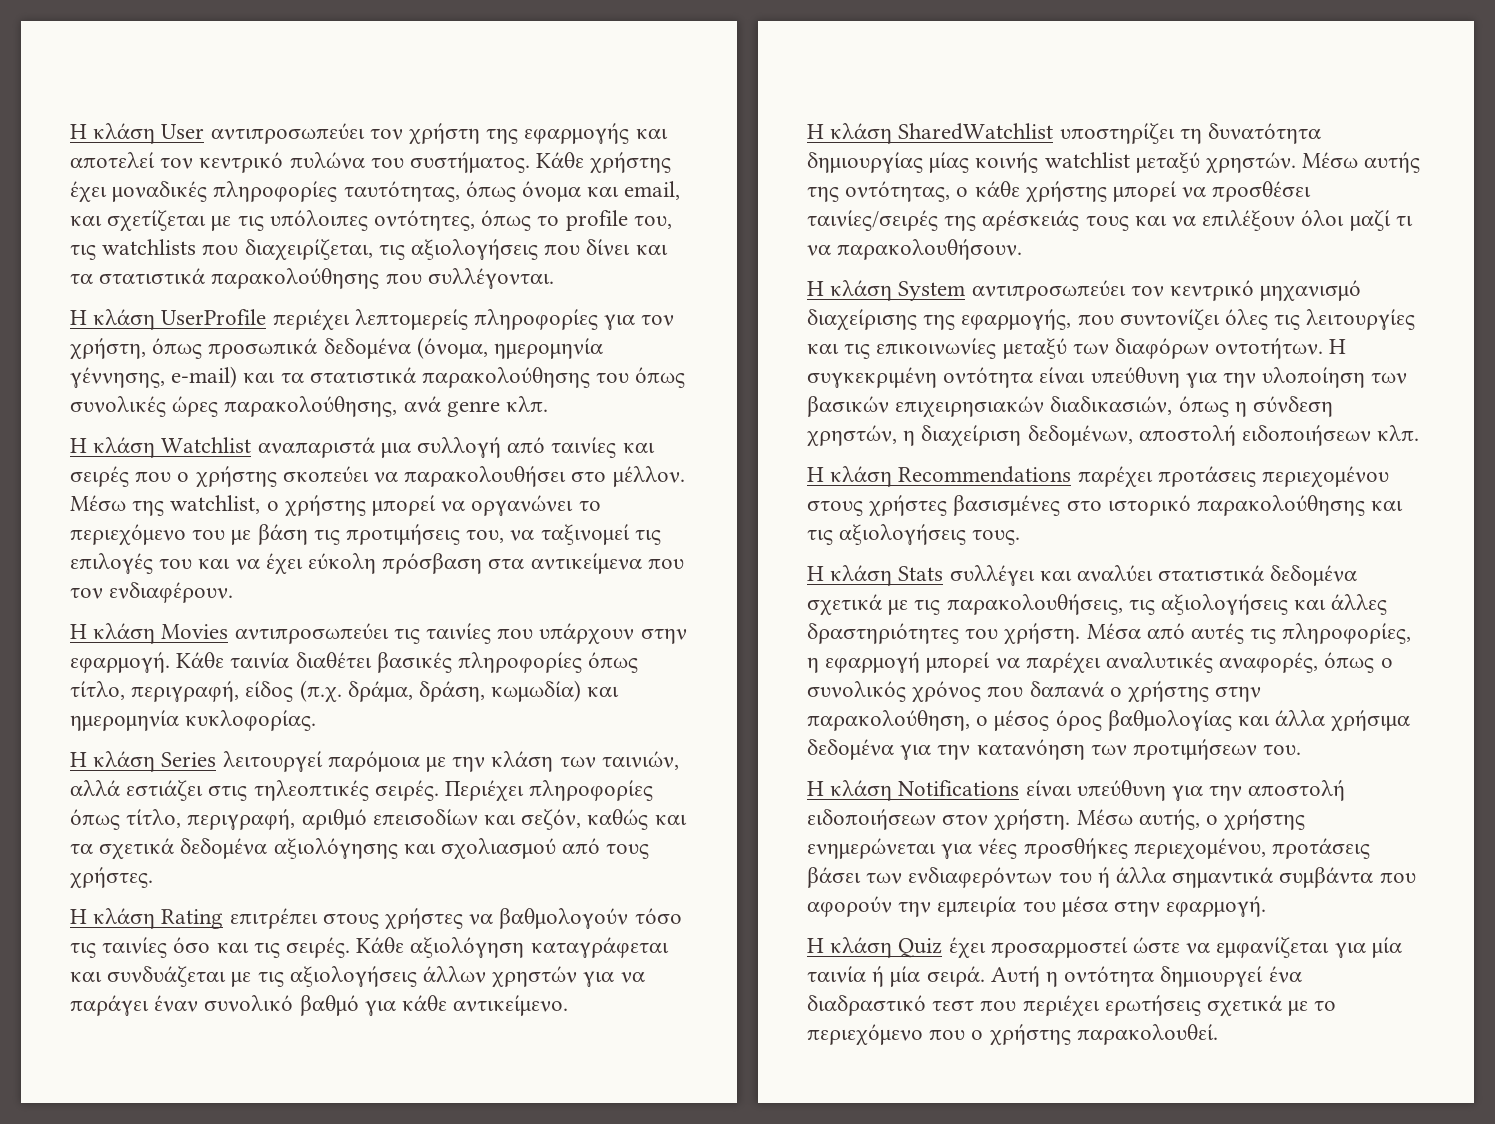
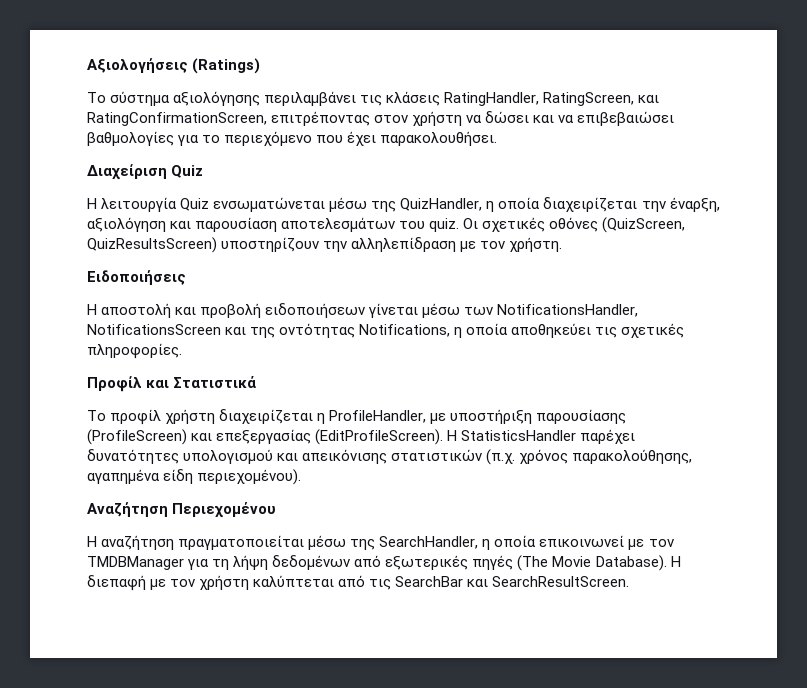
- Η κλάση User αντιπροσωπεύει τον χρήστη της εφαρμογής και αποτελεί τον κεντρικό πυλώνα του συστήματος. Κάθε χρήστης έχει μοναδικές πληροφορίες ταυτότητας, όπως όνομα και email, και σχετίζεται με τις υπόλοιπες οντότητες, όπως το profile του, τις watchlists που διαχειρίζεται, τις αξιολογήσεις που δίνει και τα στατιστικά παρακολούθησης που συλλέγονται.
- Η κλάση UserProfile περιέχει λεπτομερείς πληροφορίες για τον χρήστη, όπως προσωπικά δεδομένα (όνομα, ημερομηνία γέννησης, e-mail) και τα στατιστικά παρακολούθησης του όπως συνολικές ώρες παρακολούθησης, ανά genre κλπ.
- Η κλάση Watchlist αναπαριστά μια συλλογή από ταινίες και σειρές που ο χρήστης σκοπεύει να παρακολουθήσει στο μέλλον. Μέσω της watchlist, ο χρήστης μπορεί να οργανώνει το περιεχόμενο του με βάση τις προτιμήσεις του, να ταξινομεί τις επιλογές του και να έχει εύκολη πρόσβαση στα αντικείμενα που τον ενδιαφέρουν.
- Η κλάση Movies αντιπροσωπεύει τις ταινίες που υπάρχουν στην εφαρμογή. Κάθε ταινία διαθέτει βασικές πληροφορίες όπως τίτλο, περιγραφή, είδος (π.χ. δράμα, δράση, κωμωδία) και ημερομηνία κυκλοφορίας.
- Η κλάση Series λειτουργεί παρόμοια με την κλάση των ταινιών, αλλά εστιάζει στις τηλεοπτικές σειρές. Περιέχει πληροφορίες όπως τίτλο, περιγραφή, αριθμό επεισοδίων και σεζόν, καθώς και τα σχετικά δεδομένα αξιολόγησης και σχολιασμού από τους χρήστες.
- Η κλάση Rating επιτρέπει στους χρήστες να βαθμολογούν τόσο τις ταινίες όσο και τις σειρές. Κάθε αξιολόγηση καταγράφεται και συνδυάζεται με τις αξιολογήσεις άλλων χρηστών για να παράγει έναν συνολικό βαθμό για κάθε αντικείμενο.
- Η κλάση SharedWatchlist υποστηρίζει τη δυνατότητα δημιουργίας μίας κοινής watchlist μεταξύ χρηστών. Μέσω αυτής της οντότητας, ο κάθε χρήστης μπορεί να προσθέσει ταινίες/σειρές της αρέσκειάς τους και να επιλέξουν όλοι μαζί τι να παρακολουθήσουν.
- Η κλάση System αντιπροσωπεύει τον κεντρικό μηχανισμό διαχείρισης της εφαρμογής, που συντονίζει όλες τις λειτουργίες και τις επικοινωνίες μεταξύ των διαφόρων οντοτήτων. Η συγκεκριμένη οντότητα είναι υπεύθυνη για την υλοποίηση των βασικών επιχειρησιακών διαδικασιών, όπως η σύνδεση χρηστών, η διαχείριση δεδομένων, αποστολή ειδοποιήσεων κλπ.
- Η κλάση Recommendations παρέχει προτάσεις περιεχομένου στους χρήστες βασισμένες στο ιστορικό παρακολούθησης και τις αξιολογήσεις τους.
- Η κλάση Stats συλλέγει και αναλύει στατιστικά δεδομένα σχετικά με τις παρακολουθήσεις, τις αξιολογήσεις και άλλες δραστηριότητες του χρήστη. Μέσα από αυτές τις πληροφορίες, η εφαρμογή μπορεί να παρέχει αναλυτικές αναφορές, όπως ο συνολικός χρόνος που δαπανά ο χρήστης στην παρακολούθηση, ο μέσος όρος βαθμολογίας και άλλα χρήσιμα δεδομένα για την κατανόηση των προτιμήσεων του.
- Η κλάση Notifications είναι υπεύθυνη για την αποστολή ειδοποιήσεων στον χρήστη. Μέσω αυτής, ο χρήστης ενημερώνεται για νέες προσθήκες περιεχομένου, προτάσεις βάσει των ενδιαφερόντων του ή άλλα σημαντικά συμβάντα που αφορούν την εμπειρία του μέσα στην εφαρμογή.
- Η κλάση Quiz έχει προσαρμοστεί ώστε να εμφανίζεται για μία ταινία ή μία σειρά. Αυτή η οντότητα δημιουργεί ένα διαδραστικό τεστ που περιέχει ερωτήσεις σχετικά με το περιεχόμενο που o χρήστης παρακολουθεί.
+ Αξιολογήσεις (Ratings)
+ Το σύστημα αξιολόγησης περιλαμβάνει τις κλάσεις RatingHandler, RatingScreen, και RatingConfirmationScreen, επιτρέποντας στον χρήστη να δώσει και να επιβεβαιώσει βαθμολογίες για το περιεχόμενο που έχει παρακολουθήσει.
+ Διαχείριση Quiz
+ Η λειτουργία Quiz ενσωματώνεται μέσω της QuizHandler, η οποία διαχειρίζεται την έναρξη, αξιολόγηση και παρουσίαση αποτελεσμάτων του quiz. Οι σχετικές οθόνες (QuizScreen, QuizResultsScreen) υποστηρίζουν την αλληλεπίδραση με τον χρήστη.
+ Ειδοποιήσεις
+ Η αποστολή και προβολή ειδοποιήσεων γίνεται μέσω των NotificationsHandler, NotificationsScreen και της οντότητας Notifications, η οποία αποθηκεύει τις σχετικές πληροφορίες.
+ Προφίλ και Στατιστικά
+ Το προφίλ χρήστη διαχειρίζεται η ProfileHandler, με υποστήριξη παρουσίασης (ProfileScreen) και επεξεργασίας (EditProfileScreen). Η StatisticsHandler παρέχει δυνατότητες υπολογισμού και απεικόνισης στατιστικών (π.χ. χρόνος παρακολούθησης, αγαπημένα είδη περιεχομένου).
+ Αναζήτηση Περιεχομένου
+ Η αναζήτηση πραγματοποιείται μέσω της SearchHandler, η οποία επικοινωνεί με τον TMDBManager για τη λήψη δεδομένων από εξωτερικές πηγές (The Movie Database). Η διεπαφή με τον χρήστη καλύπτεται από τις SearchBar και SearchResultScreen.

